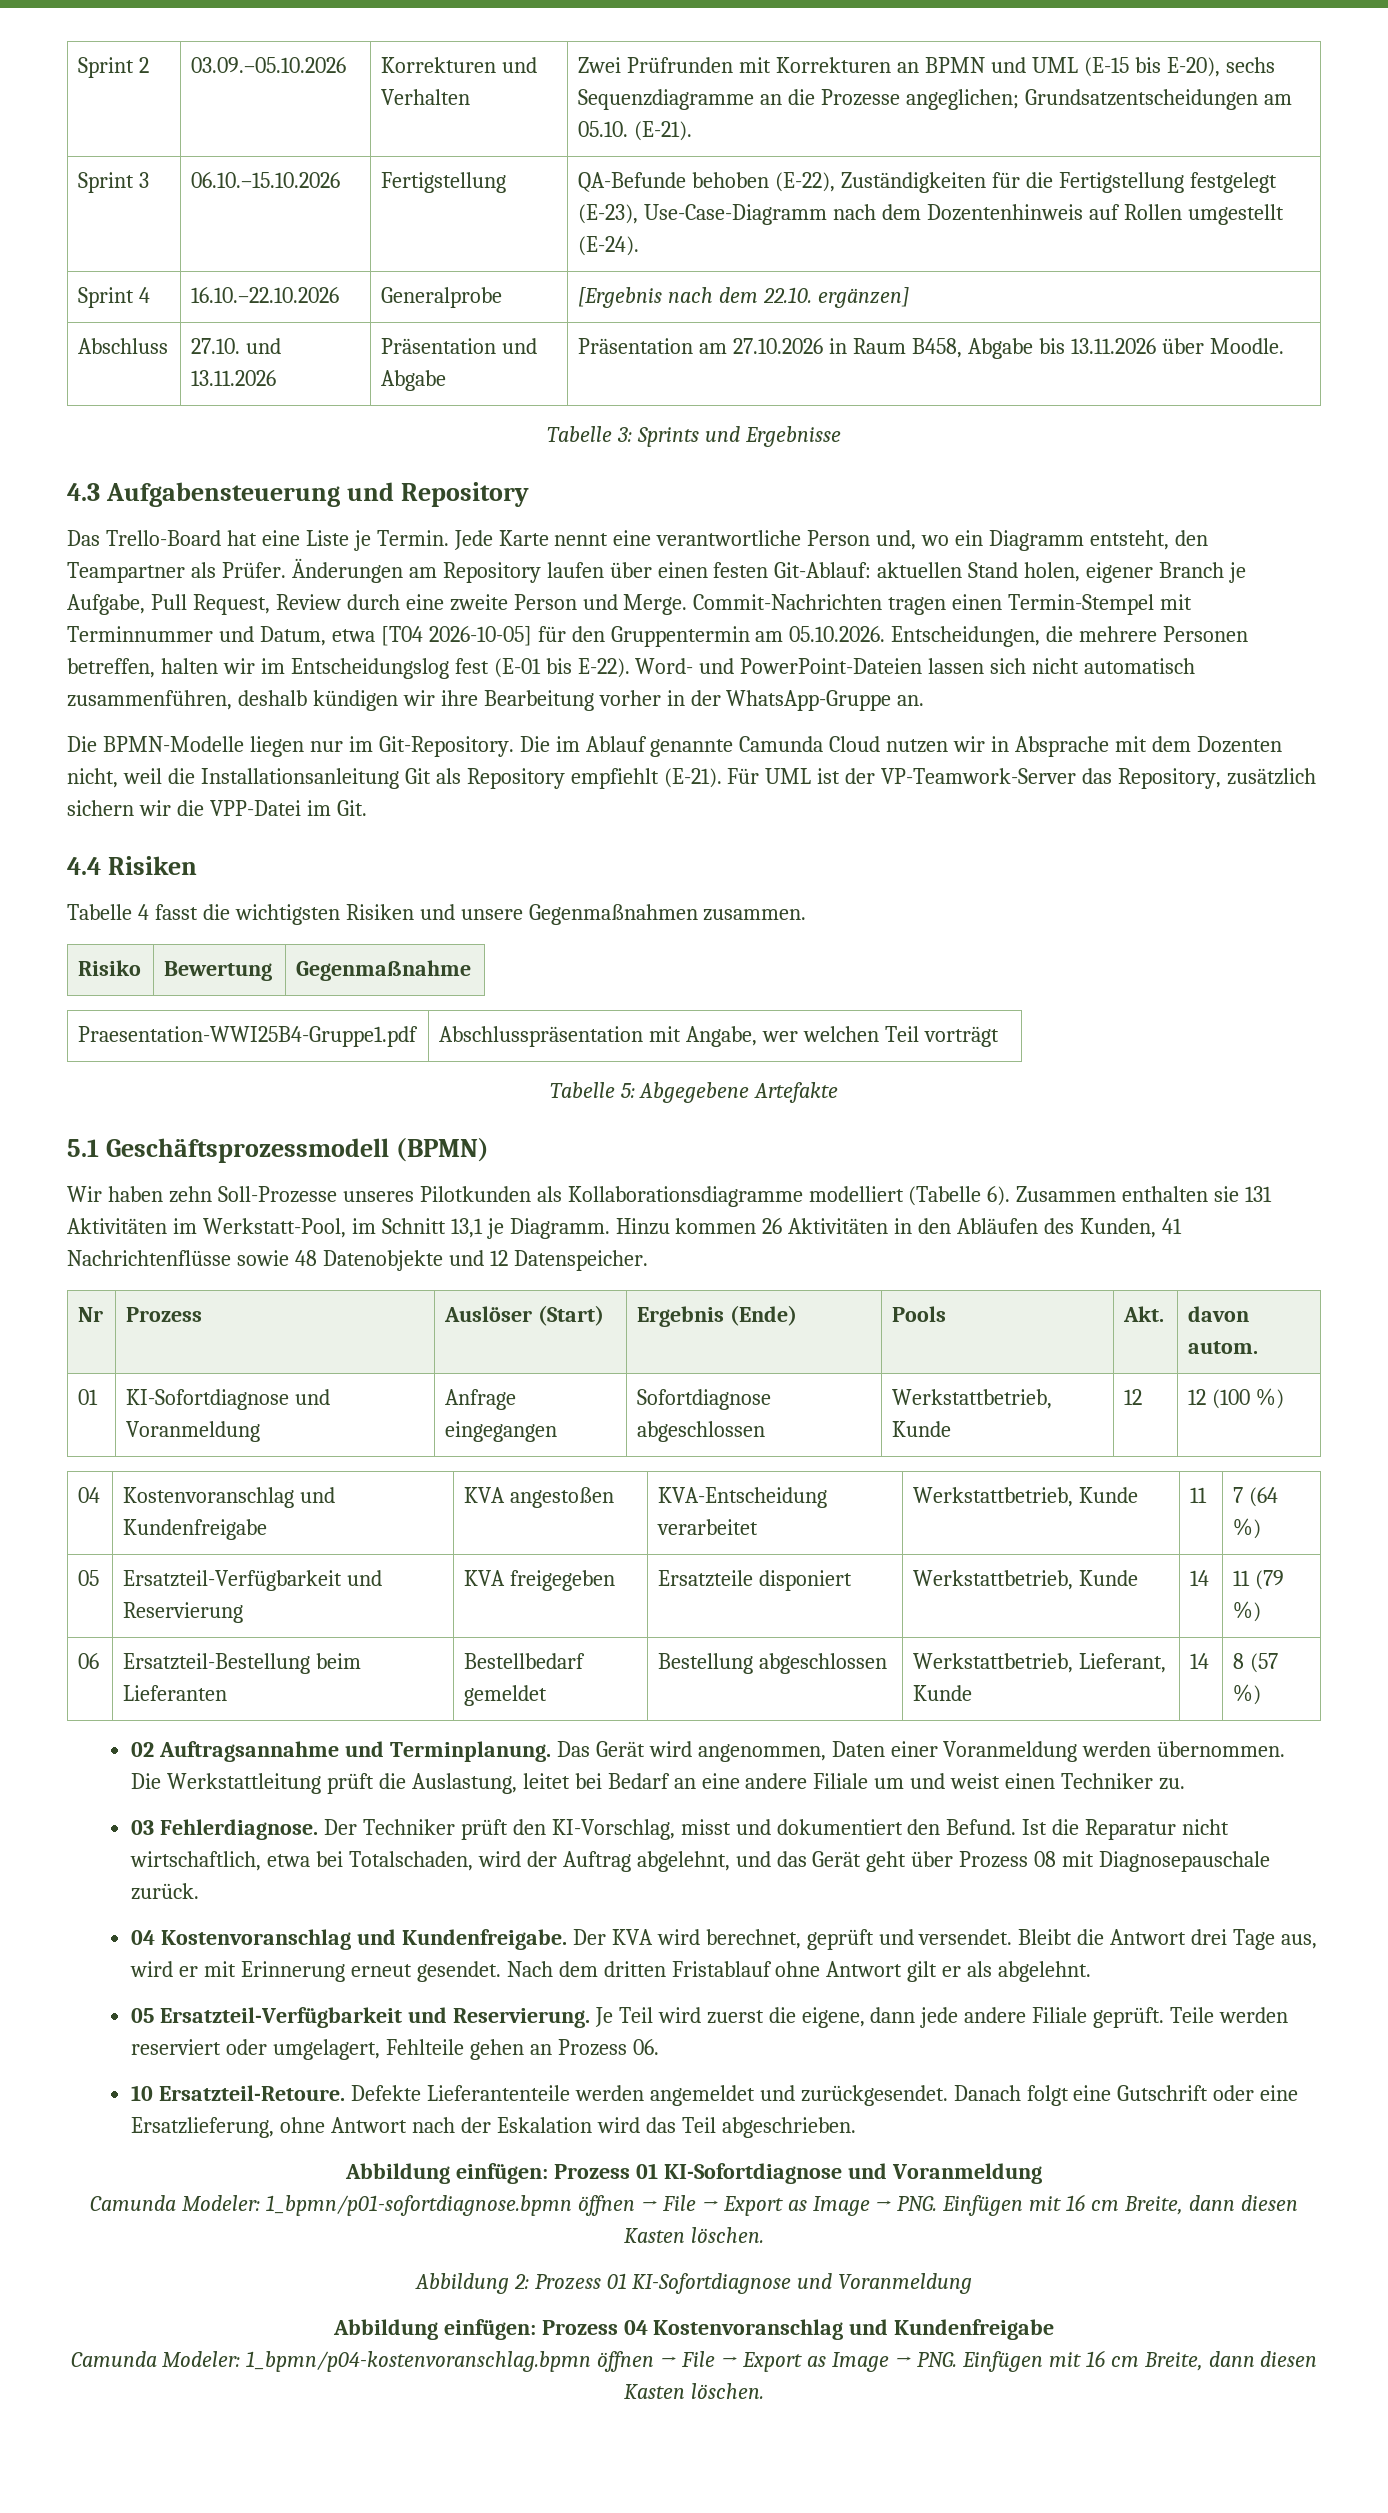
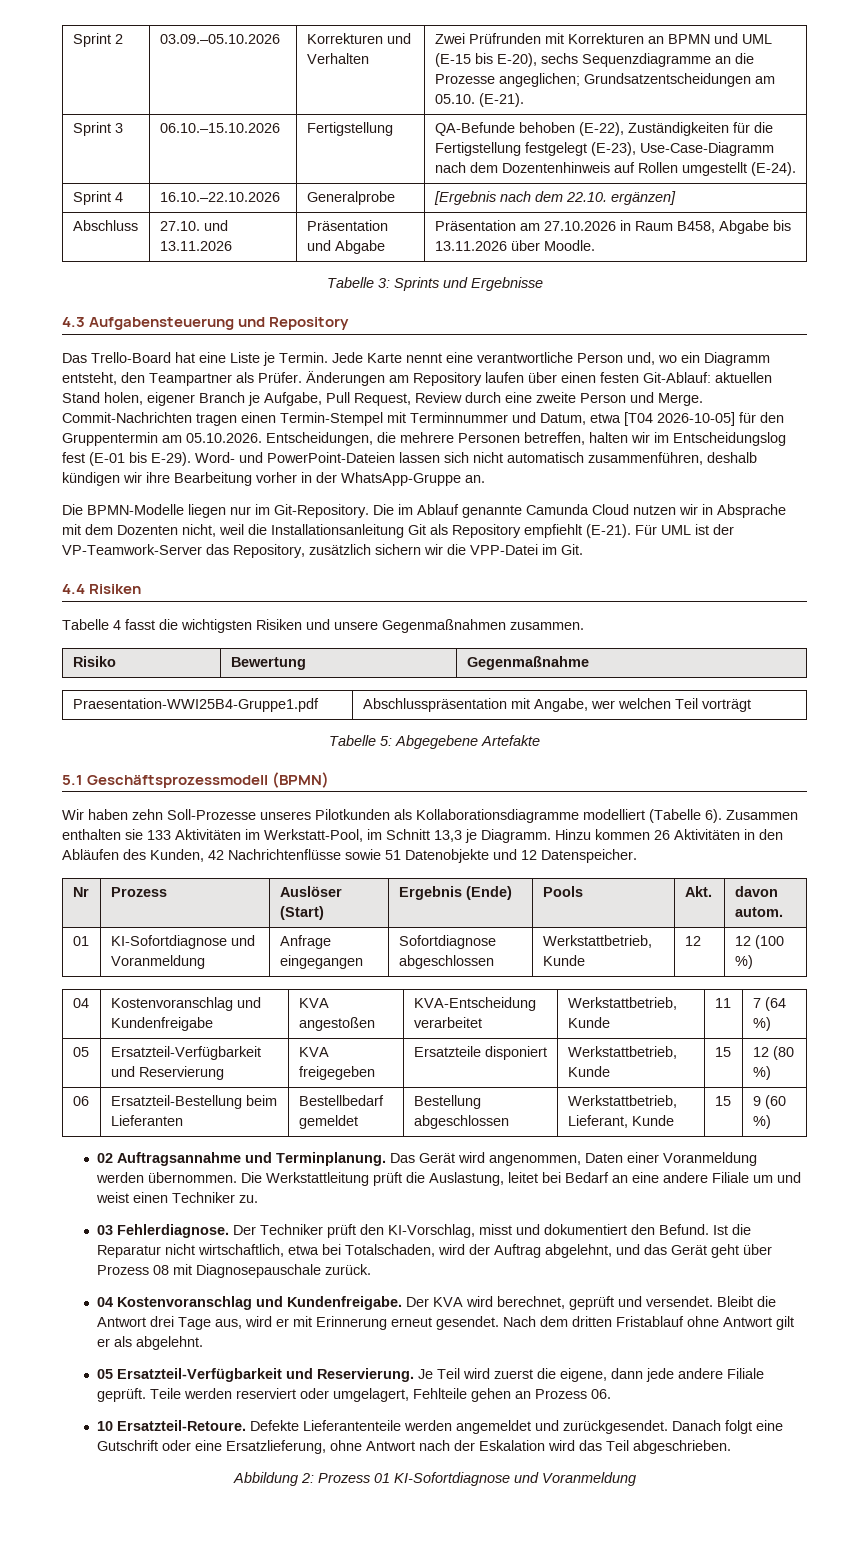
- Commit-Nachrichten tragen einen Termin-Stempel mit Terminnummer und Datum, etwa [T04 2026-10-05] für den Gruppentermin am 05.10.2026. Entscheidungen, die mehrere Personen betreffen, halten wir im Entscheidungslog fest (E-01 bis E-22).
+ Commit-Nachrichten tragen einen Termin-Stempel mit Terminnummer und Datum, etwa [T04 2026-10-05] für den Gruppentermin am 05.10.2026. Entscheidungen, die mehrere Personen betreffen, halten wir im Entscheidungslog fest (E-01 bis E-29).
- Zusammen enthalten sie 131 Aktivitäten im Werkstatt-Pool, im Schnitt 13,1 je Diagramm.
+ Zusammen enthalten sie 133 Aktivitäten im Werkstatt-Pool, im Schnitt 13,3 je Diagramm.
- Hinzu kommen 26 Aktivitäten in den Abläufen des Kunden, 41 Nachrichtenflüsse sowie 48 Datenobjekte und 12 Datenspeicher.
+ Hinzu kommen 26 Aktivitäten in den Abläufen des Kunden, 42 Nachrichtenflüsse sowie 51 Datenobjekte und 12 Datenspeicher.
- 05 | Ersatzteil-Verfügbarkeit und Reservierung | KVA freigegeben | Ersatzteile disponiert | Werkstattbetrieb, Kunde | 14 | 11 (79 %)
+ 05 | Ersatzteil-Verfügbarkeit und Reservierung | KVA freigegeben | Ersatzteile disponiert | Werkstattbetrieb, Kunde | 15 | 12 (80 %)
- 06 | Ersatzteil-Bestellung beim Lieferanten | Bestellbedarf gemeldet | Bestellung abgeschlossen | Werkstattbetrieb, Lieferant, Kunde | 14 | 8 (57 %)
+ 06 | Ersatzteil-Bestellung beim Lieferanten | Bestellbedarf gemeldet | Bestellung abgeschlossen | Werkstattbetrieb, Lieferant, Kunde | 15 | 9 (60 %)
- Abbildung einfügen: Prozess 01 KI-Sofortdiagnose und Voranmeldung
- Camunda Modeler: 1_bpmn/p01-sofortdiagnose.bpmn öffnen → File → Export as Image → PNG. Einfügen mit 16 cm Breite, dann diesen Kasten löschen.
- Abbildung einfügen: Prozess 04 Kostenvoranschlag und Kundenfreigabe
- Camunda Modeler: 1_bpmn/p04-kostenvoranschlag.bpmn öffnen → File → Export as Image → PNG. Einfügen mit 16 cm Breite, dann diesen Kasten löschen.

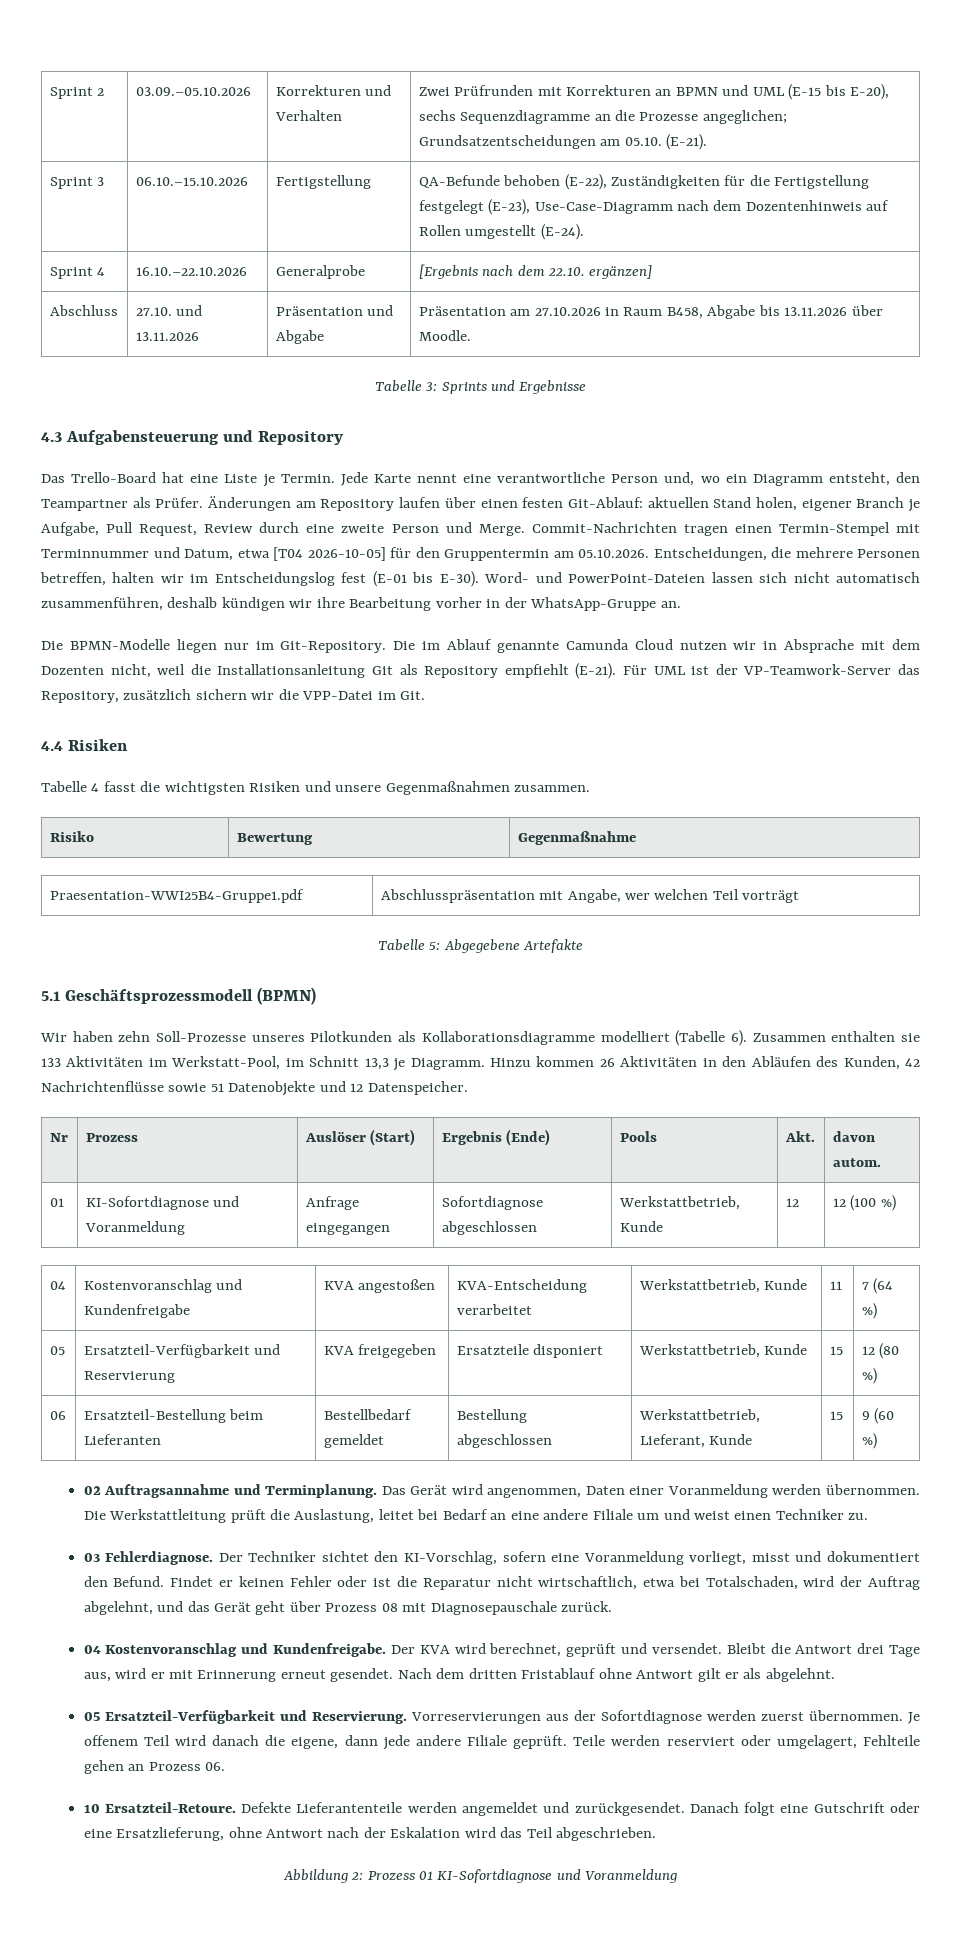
- Commit-Nachrichten tragen einen Termin-Stempel mit Terminnummer und Datum, etwa [T04 2026-10-05] für den Gruppentermin am 05.10.2026. Entscheidungen, die mehrere Personen betreffen, halten wir im Entscheidungslog fest (E-01 bis E-29).
+ Commit-Nachrichten tragen einen Termin-Stempel mit Terminnummer und Datum, etwa [T04 2026-10-05] für den Gruppentermin am 05.10.2026. Entscheidungen, die mehrere Personen betreffen, halten wir im Entscheidungslog fest (E-01 bis E-30).
- Der Techniker prüft den KI-Vorschlag, misst und dokumentiert den Befund.
+ Der Techniker sichtet den KI-Vorschlag, sofern eine Voranmeldung vorliegt, misst und dokumentiert den Befund.
- Ist die Reparatur nicht wirtschaftlich, etwa bei Totalschaden, wird der Auftrag abgelehnt, und das Gerät geht über Prozess 08 mit Diagnosepauschale zurück.
+ Findet er keinen Fehler oder ist die Reparatur nicht wirtschaftlich, etwa bei Totalschaden, wird der Auftrag abgelehnt, und das Gerät geht über Prozess 08 mit Diagnosepauschale zurück.
- Je Teil wird zuerst die eigene, dann jede andere Filiale geprüft.
+ Vorreservierungen aus der Sofortdiagnose werden zuerst übernommen. Je offenem Teil wird danach die eigene, dann jede andere Filiale geprüft.

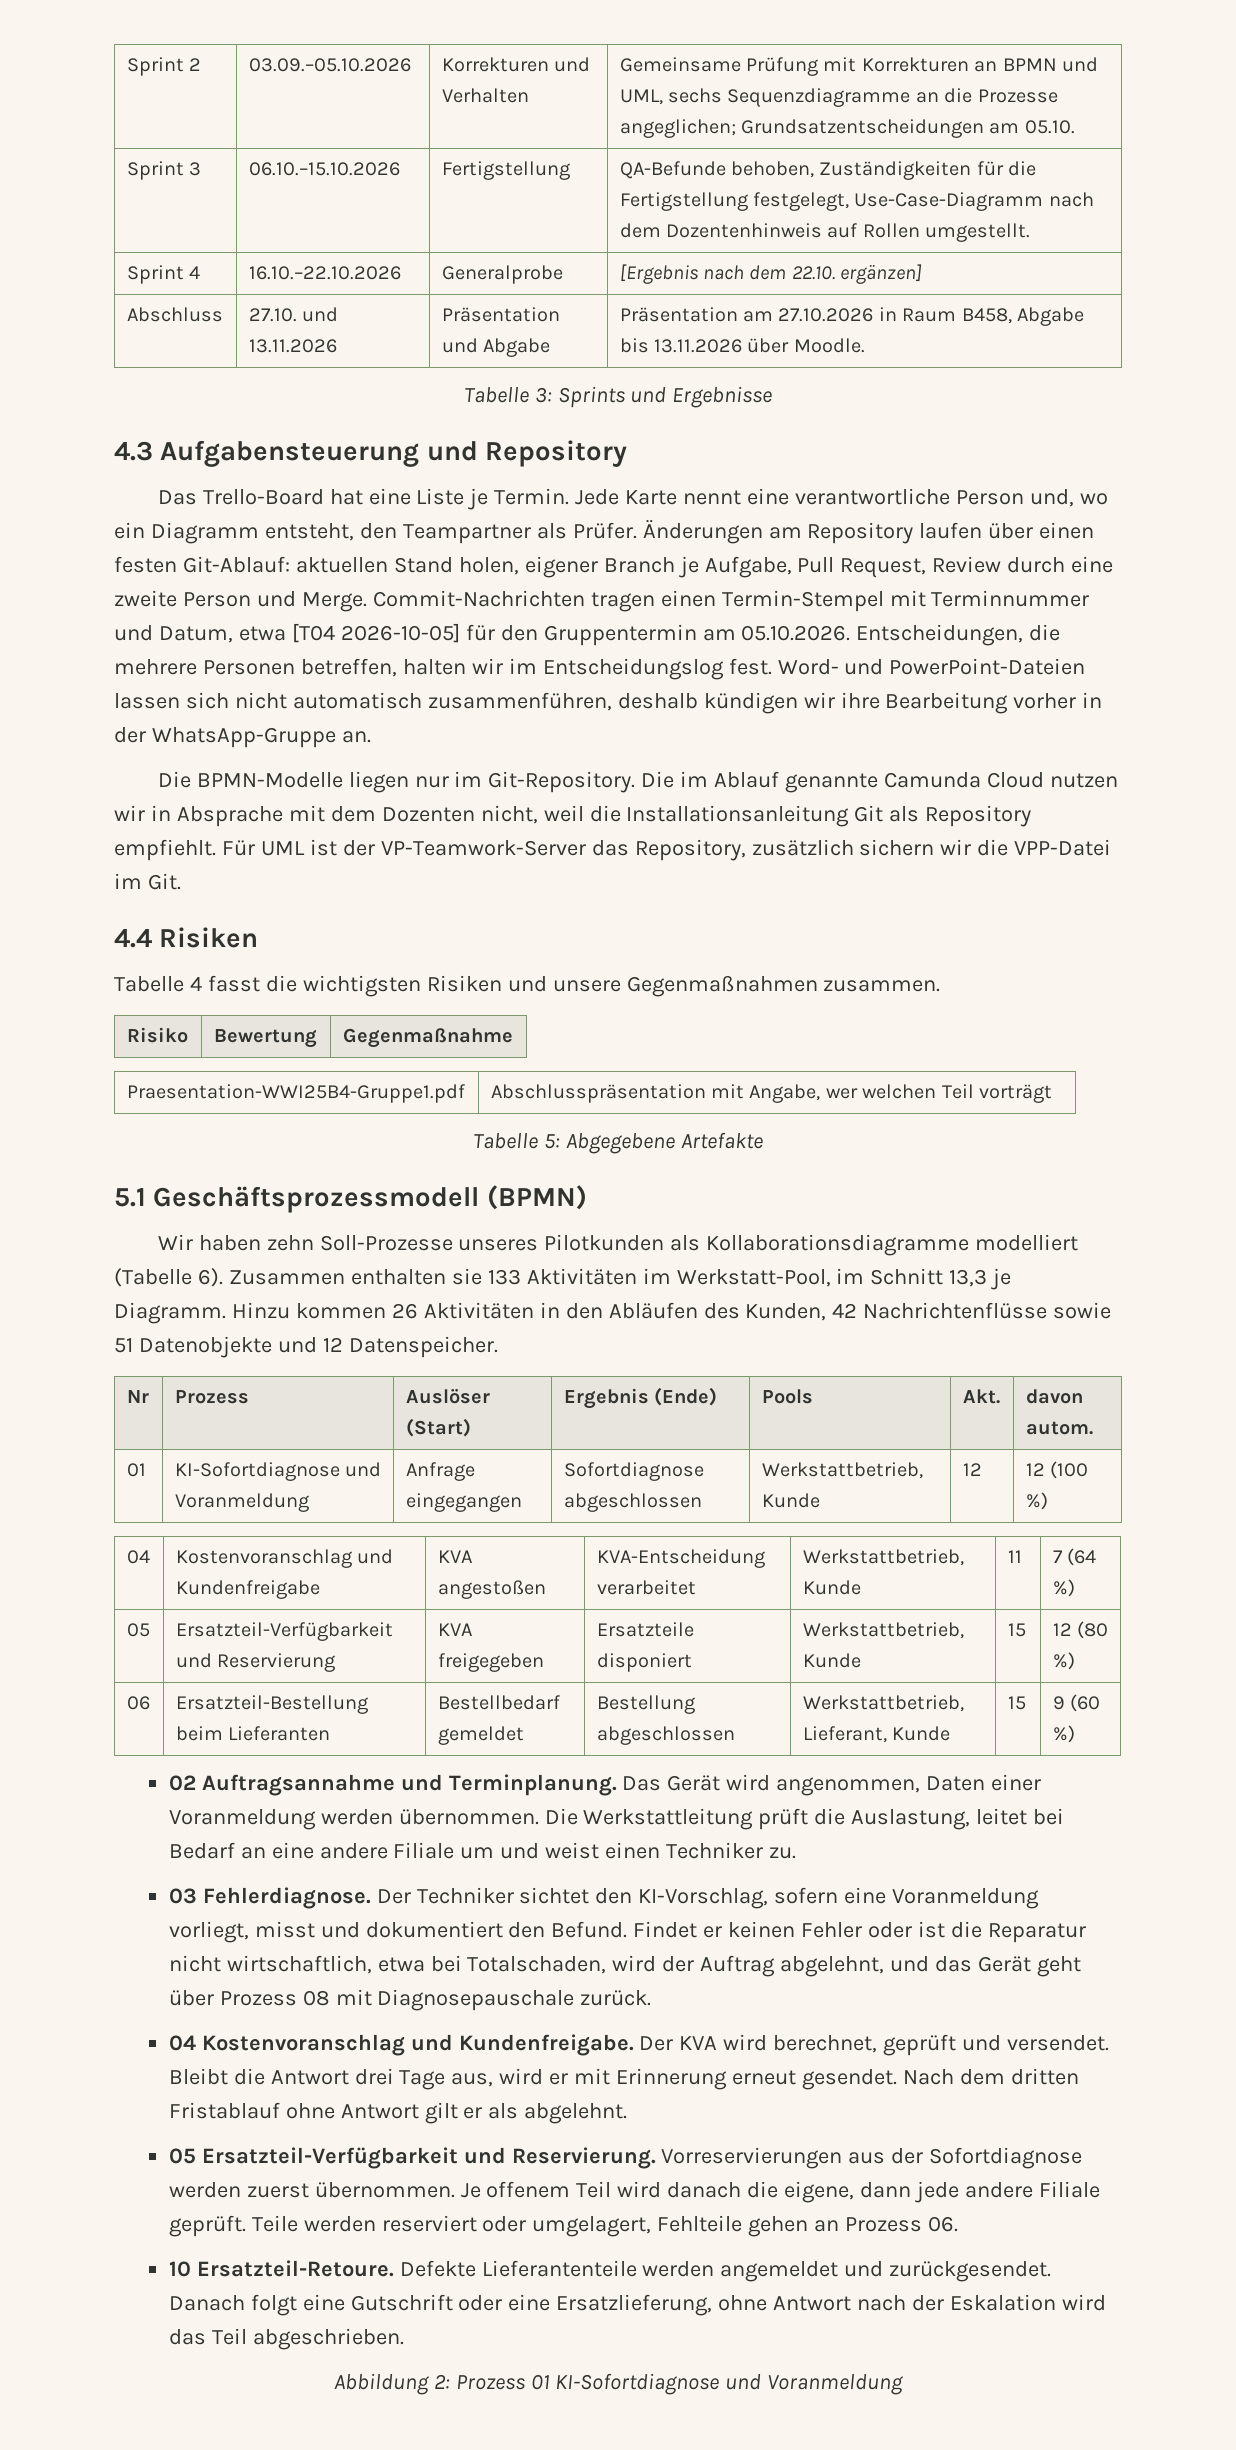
- Sprint 2 | 03.09.–05.10.2026 | Korrekturen und Verhalten | Zwei Prüfrunden mit Korrekturen an BPMN und UML (E-15 bis E-20), sechs Sequenzdiagramme an die Prozesse angeglichen; Grundsatzentscheidungen am 05.10. (E-21).
+ Sprint 2 | 03.09.–05.10.2026 | Korrekturen und Verhalten | Gemeinsame Prüfung mit Korrekturen an BPMN und UML, sechs Sequenzdiagramme an die Prozesse angeglichen; Grundsatzentscheidungen am 05.10.
- Sprint 3 | 06.10.–15.10.2026 | Fertigstellung | QA-Befunde behoben (E-22), Zuständigkeiten für die Fertigstellung festgelegt (E-23), Use-Case-Diagramm nach dem Dozentenhinweis auf Rollen umgestellt (E-24).
+ Sprint 3 | 06.10.–15.10.2026 | Fertigstellung | QA-Befunde behoben, Zuständigkeiten für die Fertigstellung festgelegt, Use-Case-Diagramm nach dem Dozentenhinweis auf Rollen umgestellt.
- Commit-Nachrichten tragen einen Termin-Stempel mit Terminnummer und Datum, etwa [T04 2026-10-05] für den Gruppentermin am 05.10.2026. Entscheidungen, die mehrere Personen betreffen, halten wir im Entscheidungslog fest (E-01 bis E-30).
+ Commit-Nachrichten tragen einen Termin-Stempel mit Terminnummer und Datum, etwa [T04 2026-10-05] für den Gruppentermin am 05.10.2026. Entscheidungen, die mehrere Personen betreffen, halten wir im Entscheidungslog fest.
- Die im Ablauf genannte Camunda Cloud nutzen wir in Absprache mit dem Dozenten nicht, weil die Installationsanleitung Git als Repository empfiehlt (E-21).
+ Die im Ablauf genannte Camunda Cloud nutzen wir in Absprache mit dem Dozenten nicht, weil die Installationsanleitung Git als Repository empfiehlt.

